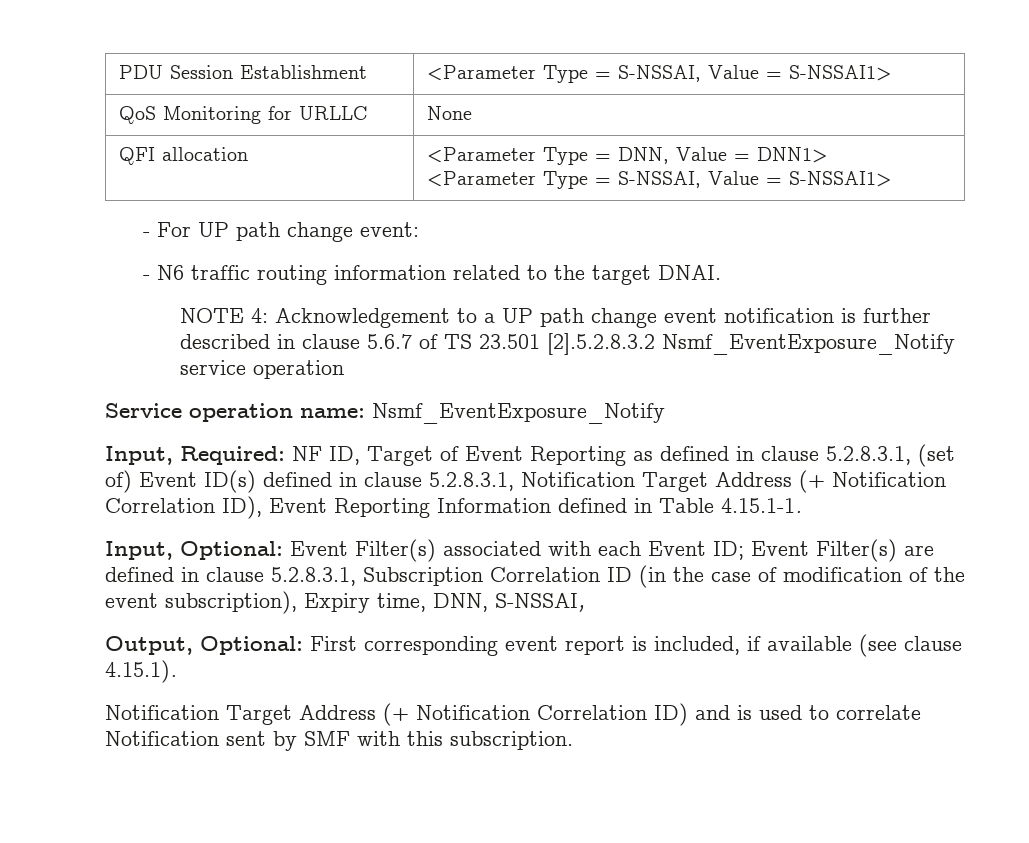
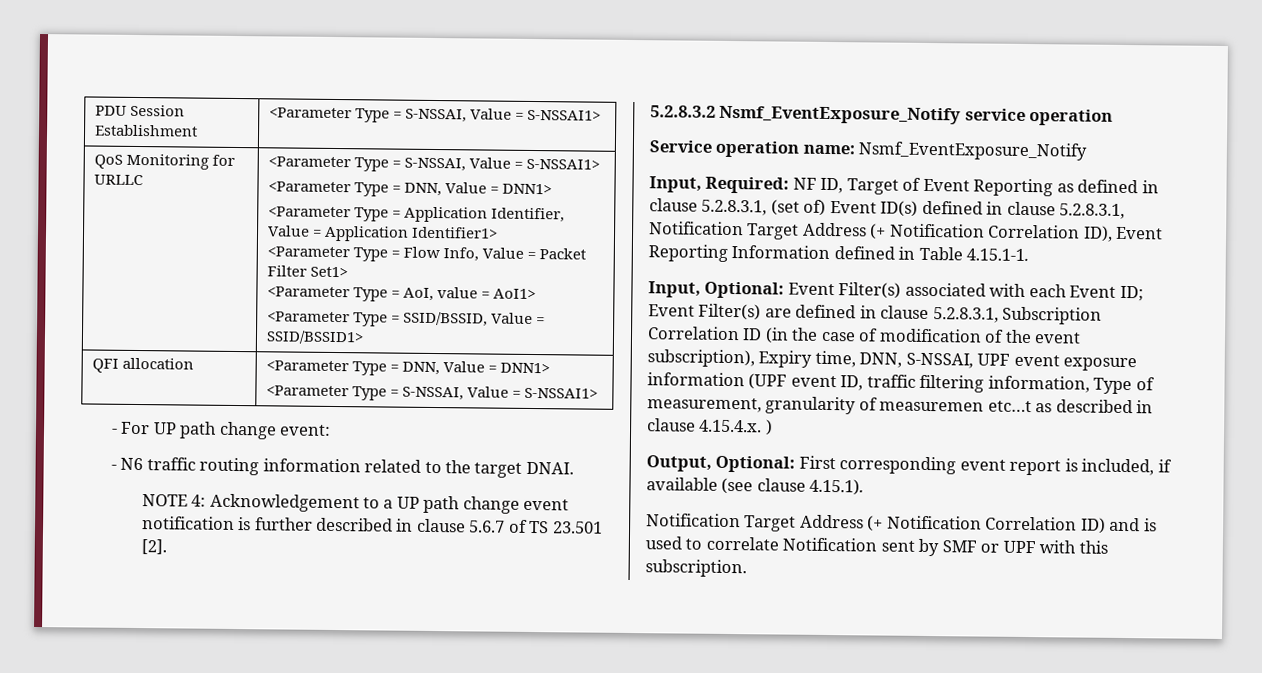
- QoS Monitoring for URLLC | None
+ QoS Monitoring for URLLC | <Parameter Type = S-NSSAI, Value = S-NSSAI1>
+ <Parameter Type = DNN, Value = DNN1>
+ <Parameter Type = Application Identifier, Value = Application Identifier1>
+ <Parameter Type = Flow Info, Value = Packet Filter Set1>
+ <Parameter Type = AoI, value = AoI1>
+ <Parameter Type = SSID/BSSID, Value = SSID/BSSID1>
- NOTE 4: Acknowledgement to a UP path change event notification is further described in clause 5.6.7 of TS 23.501 [2].5.2.8.3.2 Nsmf_EventExposure_Notify service operation
+ NOTE 4: Acknowledgement to a UP path change event notification is further described in clause 5.6.7 of TS 23.501 [2].
+ 5.2.8.3.2 Nsmf_EventExposure_Notify service operation
- Input, Optional: Event Filter(s) associated with each Event ID; Event Filter(s) are defined in clause 5.2.8.3.1, Subscription Correlation ID (in the case of modification of the event subscription), Expiry time, DNN, S-NSSAI,
+ Input, Optional: Event Filter(s) associated with each Event ID; Event Filter(s) are defined in clause 5.2.8.3.1, Subscription Correlation ID (in the case of modification of the event subscription), Expiry time, DNN, S-NSSAI, UPF event exposure information (UPF event ID, traffic filtering information, Type of measurement, granularity of measuremen etc…t as described in clause 4.15.4.x. )
- Notification Target Address (+ Notification Correlation ID) and is used to correlate Notification sent by SMF with this subscription.
+ Notification Target Address (+ Notification Correlation ID) and is used to correlate Notification sent by SMF or UPF with this subscription.

